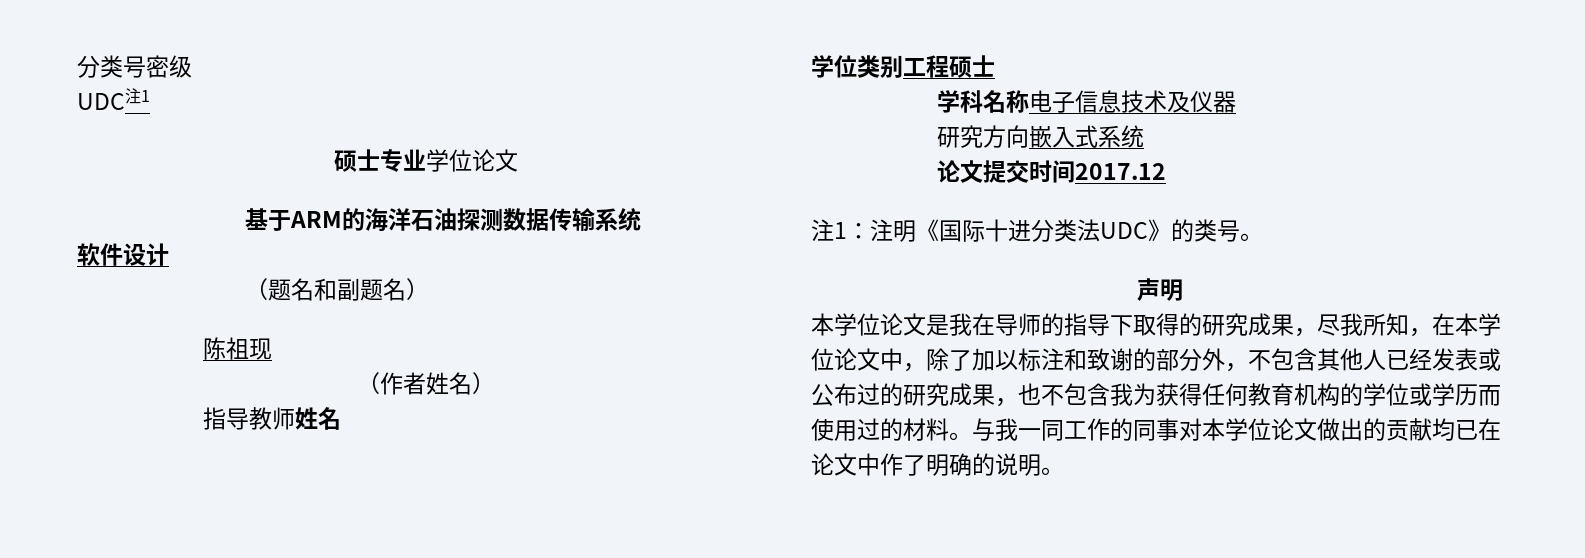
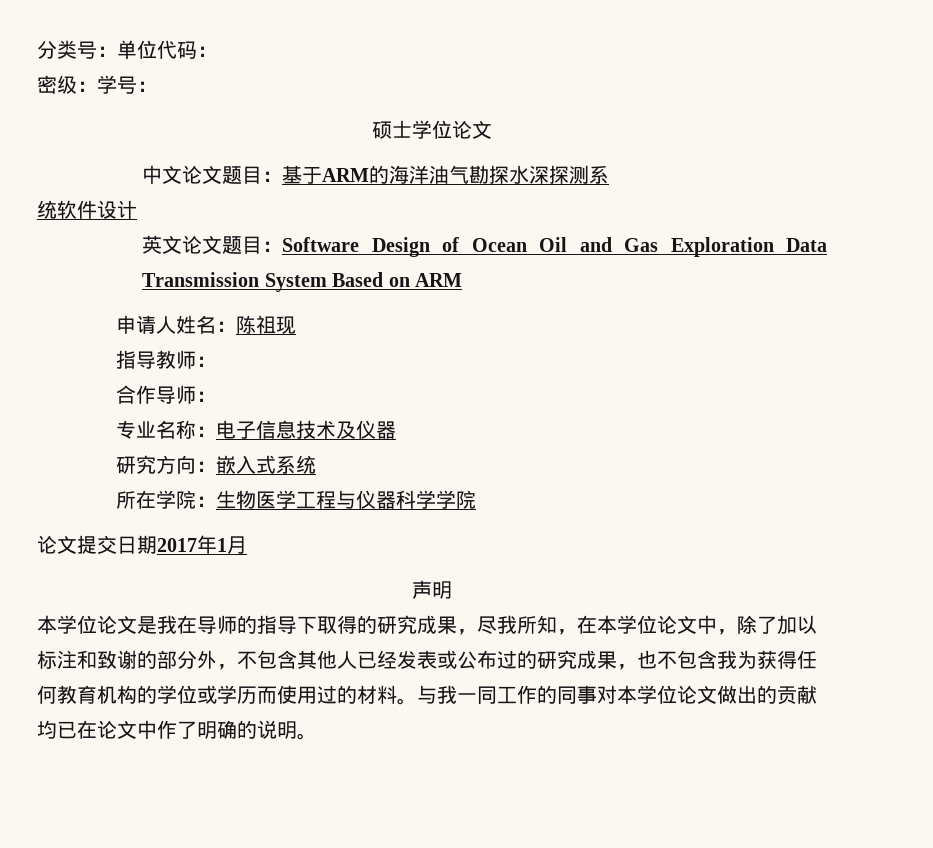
- 分类号密级
- UDC注1
- 硕士专业学位论文
+ 分类号：单位代码：
+ 密级：学号：
+ 硕士学位论文
- 基于ARM的海洋石油探测数据传输系统
- 软件设计
+ 中文论文题目：基于ARM的海洋油气勘探水深探测系
+ 统软件设计
- （题名和副题名）
- 陈祖现
+ 英文论文题目：Software Design of Ocean Oil and Gas Exploration Data Transmission System Based on ARM
+ 申请人姓名：陈祖现
- （作者姓名）
- 指导教师姓名
- 学位类别工程硕士
- 学科名称电子信息技术及仪器
+ 指导教师：
+ 合作导师：
+ 专业名称：电子信息技术及仪器
- 研究方向嵌入式系统
+ 研究方向：嵌入式系统
- 论文提交时间2017.12
- 注1：注明《国际十进分类法UDC》的类号。
+ 所在学院：生物医学工程与仪器科学学院
+ 论文提交日期2017年1月

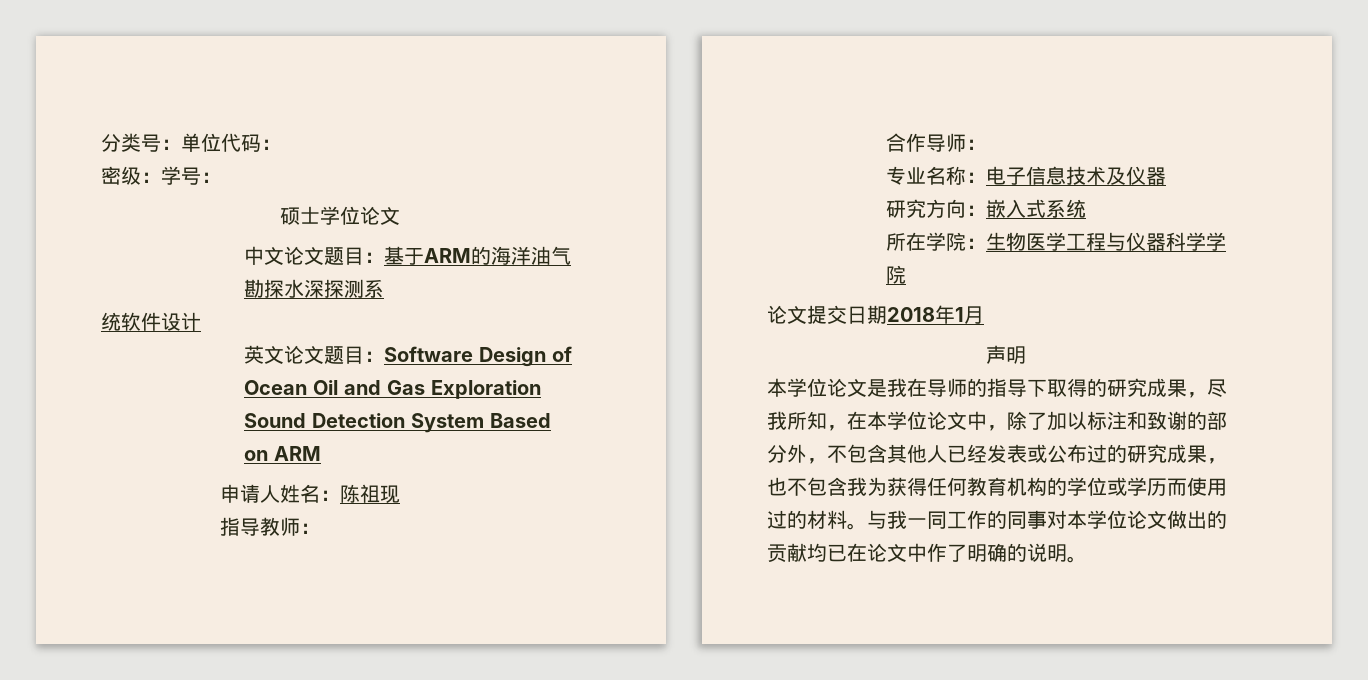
- 英文论文题目：Software Design of Ocean Oil and Gas Exploration Data Transmission System Based on ARM
+ 英文论文题目：Software Design of Ocean Oil and Gas Exploration Sound Detection System Based on ARM
- 论文提交日期2017年1月
+ 论文提交日期2018年1月

